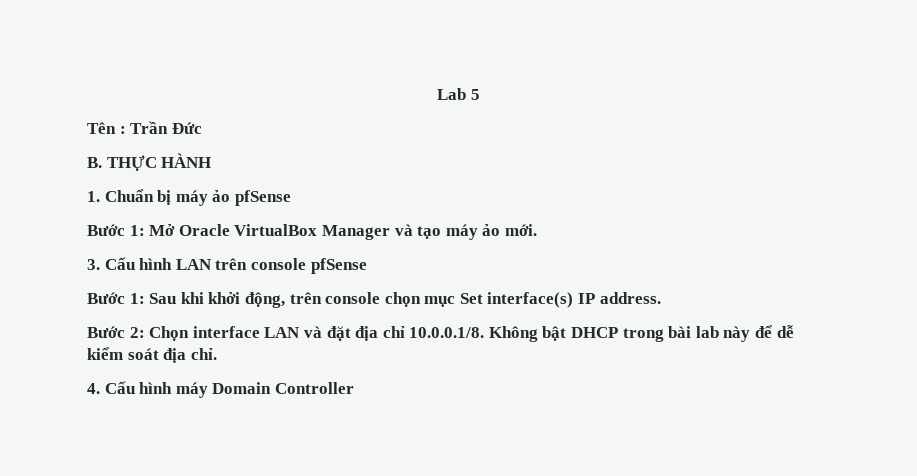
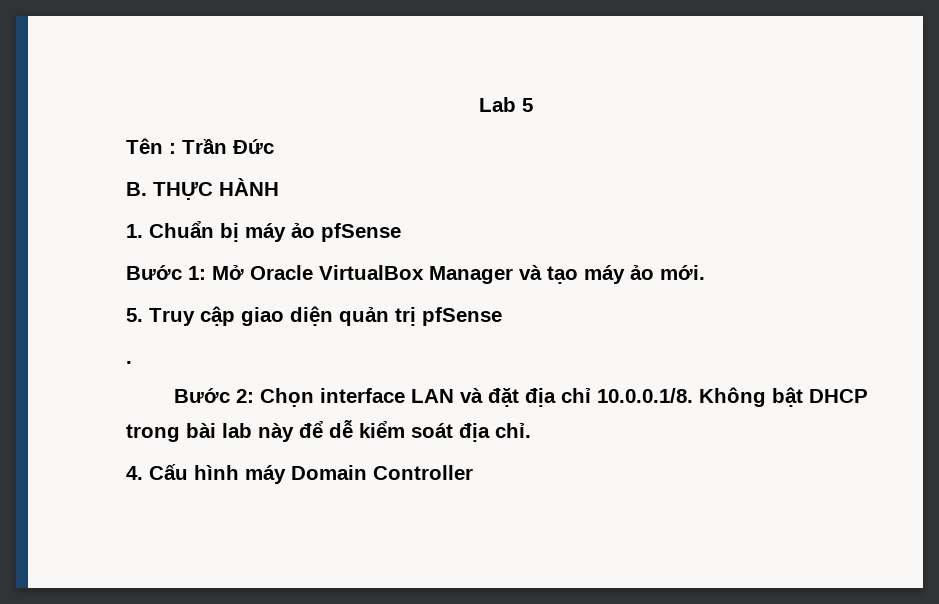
- 3. Cấu hình LAN trên console pfSense
- Bước 1: Sau khi khởi động, trên console chọn mục Set interface(s) IP address.
+ 5. Truy cập giao diện quản trị pfSense
+ .

